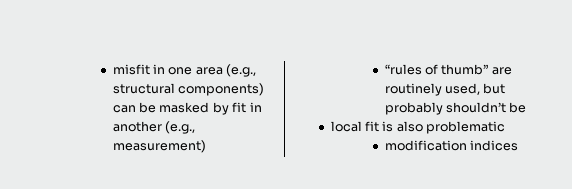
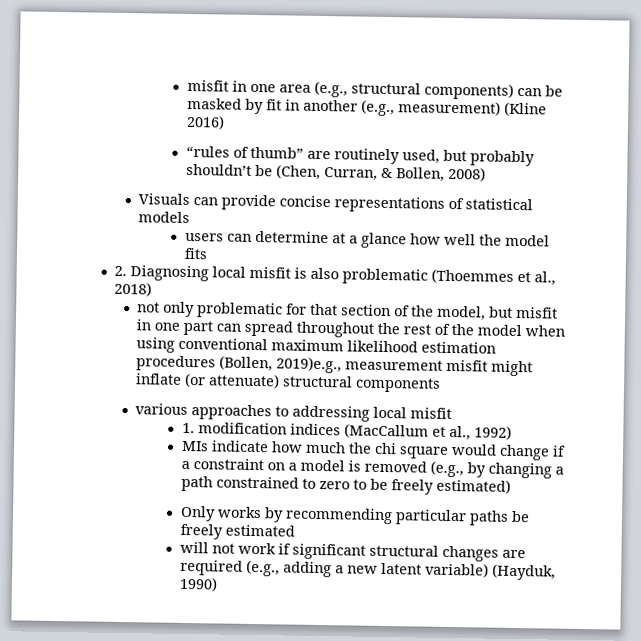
- misfit in one area (e.g., structural components) can be masked by fit in another (e.g., measurement)
+ misfit in one area (e.g., structural components) can be masked by fit in another (e.g., measurement) (Kline 2016)
- “rules of thumb” are routinely used, but probably shouldn’t be
- local fit is also problematic
- modification indices
+ “rules of thumb” are routinely used, but probably shouldn’t be (Chen, Curran, & Bollen, 2008)
+ Visuals can provide concise representations of statistical models
+ users can determine at a glance how well the model fits
+ 2. Diagnosing local misfit is also problematic (Thoemmes et al., 2018)
+ not only problematic for that section of the model, but misfit in one part can spread throughout the rest of the model when using conventional maximum likelihood estimation procedures (Bollen, 2019)e.g., measurement misfit might inflate (or attenuate) structural components
+ various approaches to addressing local misfit
+ 1. modification indices (MacCallum et al., 1992)
+ MIs indicate how much the chi square would change if a constraint on a model is removed (e.g., by changing a path constrained to zero to be freely estimated)
+ Only works by recommending particular paths be freely estimated
+ will not work if significant structural changes are required (e.g., adding a new latent variable) (Hayduk, 1990)

